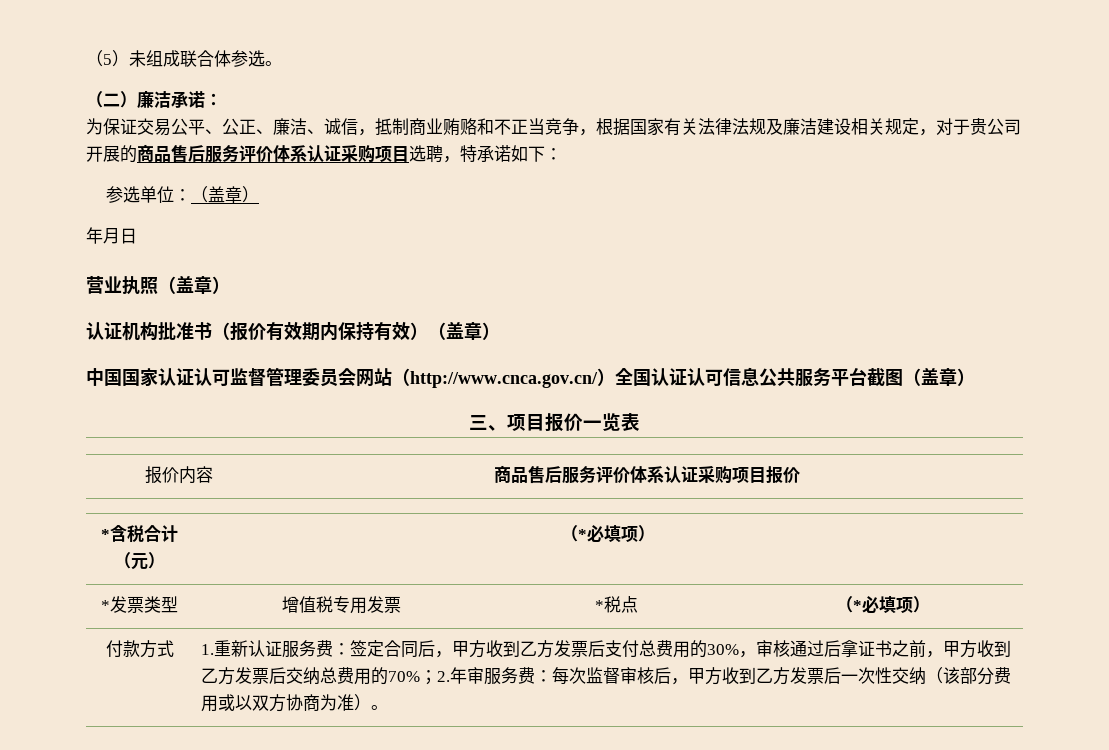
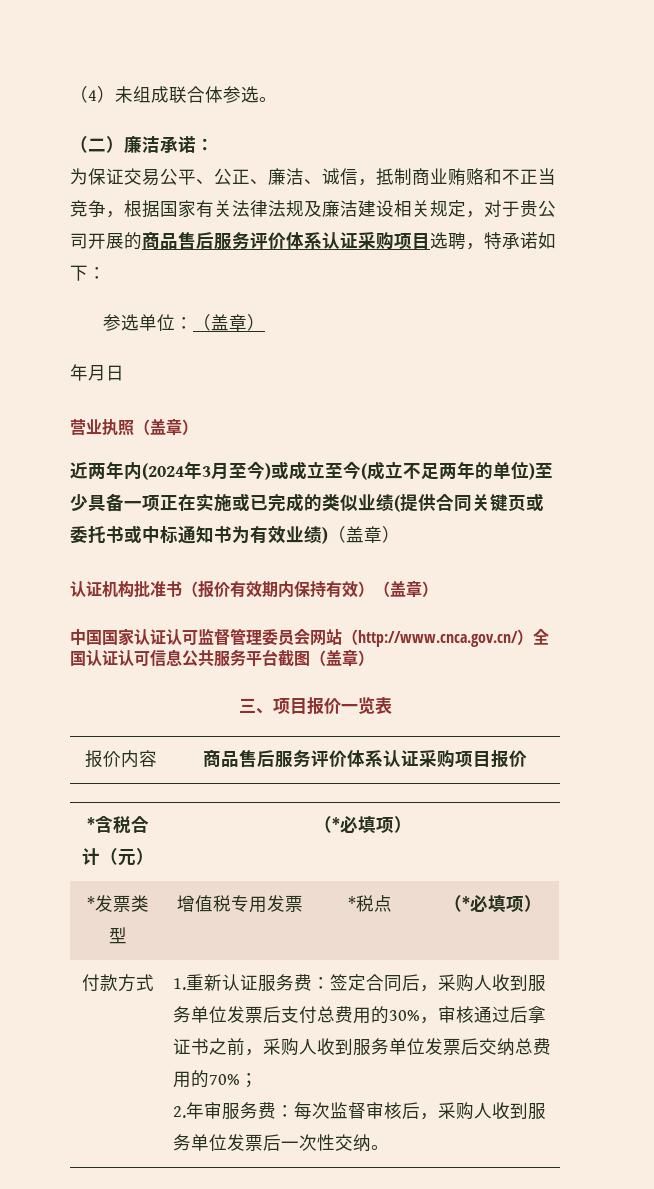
- （5）未组成联合体参选。
+ （4）未组成联合体参选。
+ 近两年内(2024年3月至今)或成立至今(成立不足两年的单位)至少具备一项正在实施或已完成的类似业绩(提供合同关键页或委托书或中标通知书为有效业绩)（盖章）
- 1.重新认证服务费：签定合同后，甲方收到乙方发票后支付总费用的30%，审核通过后拿证书之前，甲方收到乙方发票后交纳总费用的70%；2.年审服务费：每次监督审核后，甲方收到乙方发票后一次性交纳（该部分费用或以双方协商为准）。
+ 1.重新认证服务费：签定合同后，采购人收到服务单位发票后支付总费用的30%，审核通过后拿证书之前，采购人收到服务单位发票后交纳总费用的70%；
+ 2.年审服务费：每次监督审核后，采购人收到服务单位发票后一次性交纳。

